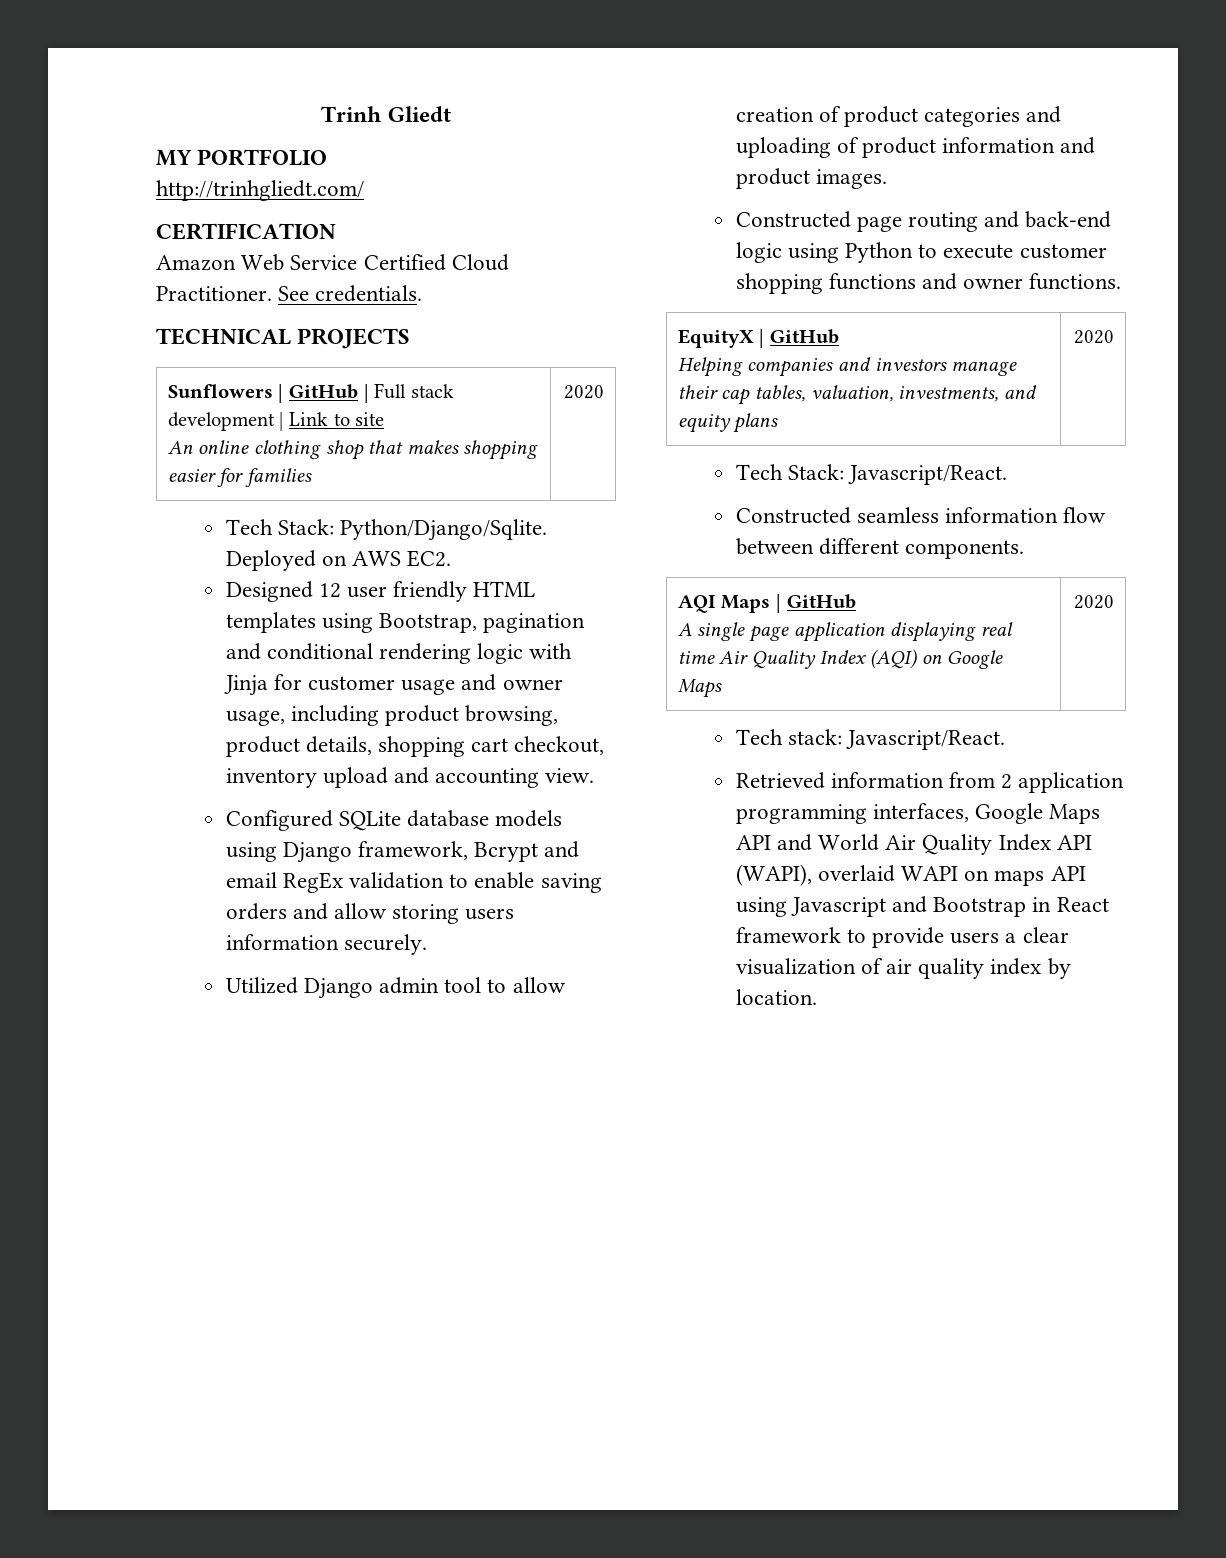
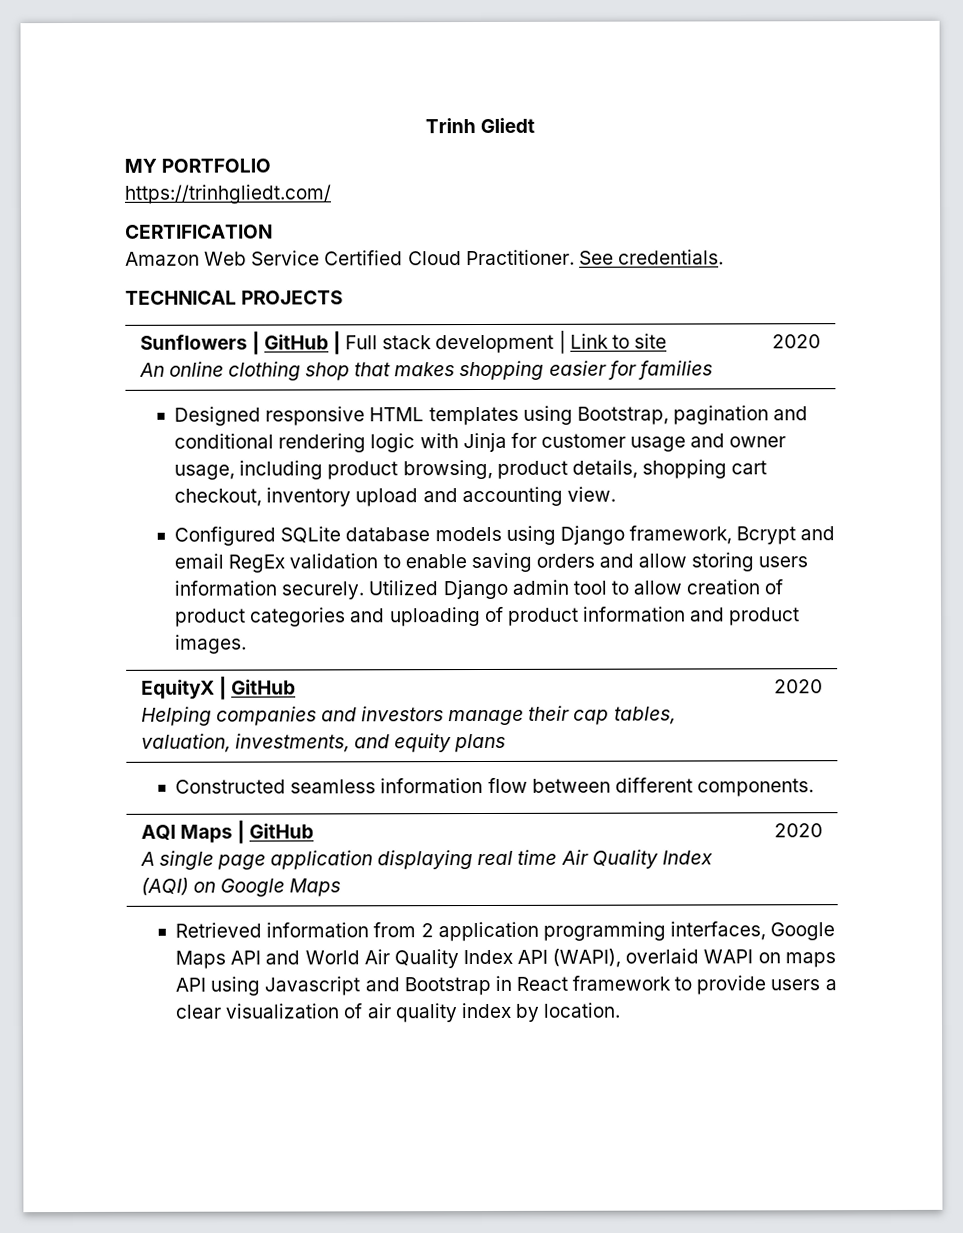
- http://trinhgliedt.com/
+ https://trinhgliedt.com/
- Tech Stack: Python/Django/Sqlite. Deployed on AWS EC2.
- Designed 12 user friendly HTML templates using Bootstrap, pagination and conditional rendering logic with Jinja for customer usage and owner usage, including product browsing, product details, shopping cart checkout, inventory upload and accounting view.
+ Designed responsive HTML templates using Bootstrap, pagination and conditional rendering logic with Jinja for customer usage and owner usage, including product browsing, product details, shopping cart checkout, inventory upload and accounting view.
- Configured SQLite database models using Django framework, Bcrypt and email RegEx validation to enable saving orders and allow storing users information securely.
- Utilized Django admin tool to allow creation of product categories and uploading of product information and product images.
+ Configured SQLite database models using Django framework, Bcrypt and email RegEx validation to enable saving orders and allow storing users information securely. Utilized Django admin tool to allow creation of product categories and uploading of product information and product images.
- Constructed page routing and back-end logic using Python to execute customer shopping functions and owner functions.
- Tech Stack: Javascript/React.
- Tech stack: Javascript/React.

